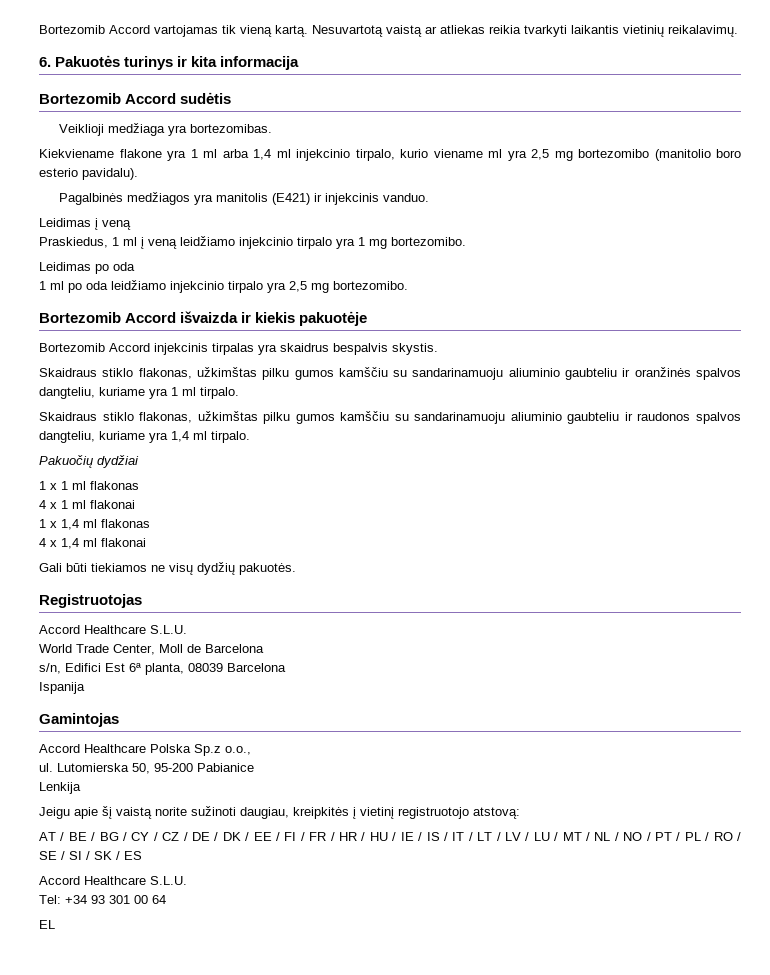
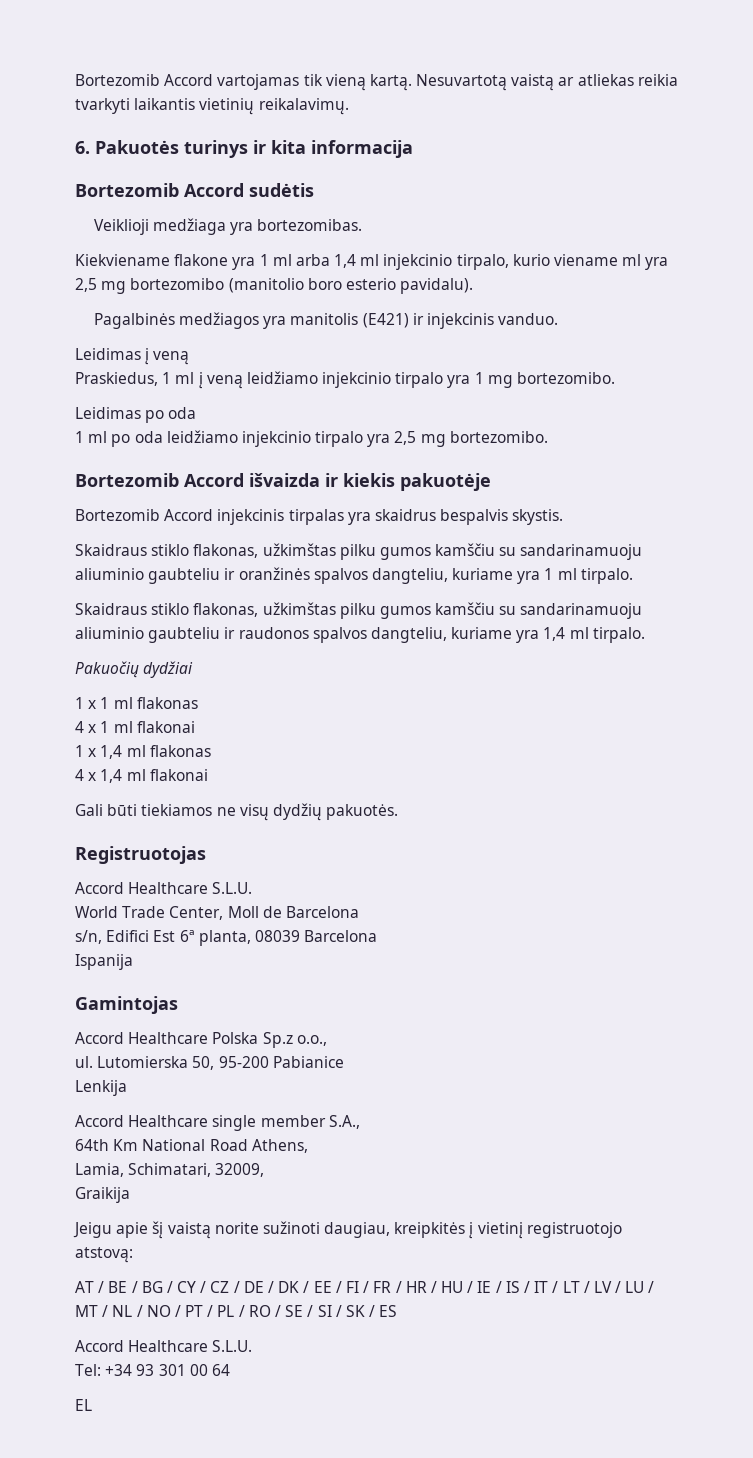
+ Accord Healthcare single member S.A.,
+ 64th Km National Road Athens,
+ Lamia, Schimatari, 32009,
+ Graikija

